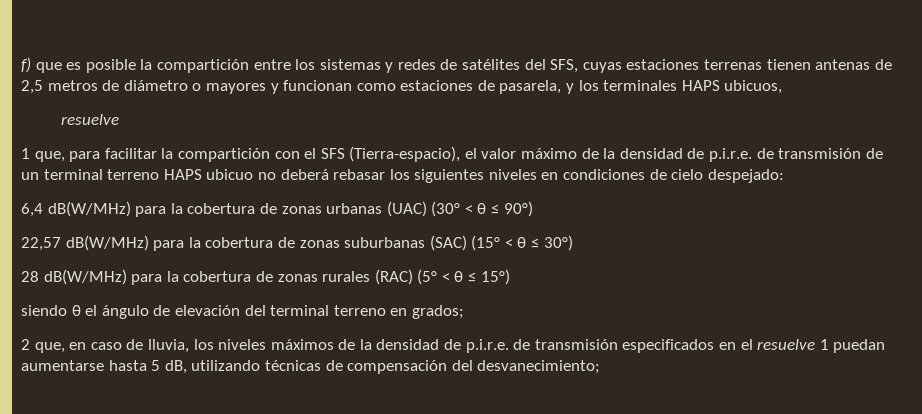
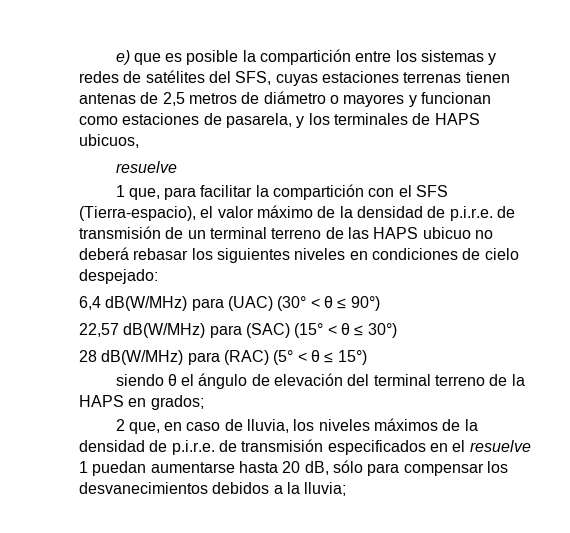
- f) que es posible la compartición entre los sistemas y redes de satélites del SFS, cuyas estaciones terrenas tienen antenas de 2,5 metros de diámetro o mayores y funcionan como estaciones de pasarela, y los terminales HAPS ubicuos,
+ e) que es posible la compartición entre los sistemas y redes de satélites del SFS, cuyas estaciones terrenas tienen antenas de 2,5 metros de diámetro o mayores y funcionan como estaciones de pasarela, y los terminales de HAPS ubicuos,
- 1 que, para facilitar la compartición con el SFS (Tierra-espacio), el valor máximo de la densidad de p.i.r.e. de transmisión de un terminal terreno HAPS ubicuo no deberá rebasar los siguientes niveles en condiciones de cielo despejado:
+ 1 que, para facilitar la compartición con el SFS (Tierra-espacio), el valor máximo de la densidad de p.i.r.e. de transmisión de un terminal terreno de las HAPS ubicuo no deberá rebasar los siguientes niveles en condiciones de cielo despejado:
- 6,4 dB(W/MHz) para la cobertura de zonas urbanas (UAC) (30° < θ ≤ 90°)
+ 6,4 dB(W/MHz) para (UAC) (30° < θ ≤ 90°)
- 22,57 dB(W/MHz) para la cobertura de zonas suburbanas (SAC) (15° < θ ≤ 30°)
+ 22,57 dB(W/MHz) para (SAC) (15° < θ ≤ 30°)
- 28 dB(W/MHz) para la cobertura de zonas rurales (RAC) (5° < θ ≤ 15°)
+ 28 dB(W/MHz) para (RAC) (5° < θ ≤ 15°)
- siendo θ el ángulo de elevación del terminal terreno en grados;
+ siendo θ el ángulo de elevación del terminal terreno de la HAPS en grados;
- 2 que, en caso de lluvia, los niveles máximos de la densidad de p.i.r.e. de transmisión especificados en el resuelve 1 puedan aumentarse hasta 5 dB, utilizando técnicas de compensación del desvanecimiento;
+ 2 que, en caso de lluvia, los niveles máximos de la densidad de p.i.r.e. de transmisión especificados en el resuelve 1 puedan aumentarse hasta 20 dB, sólo para compensar los desvanecimientos debidos a la lluvia;

